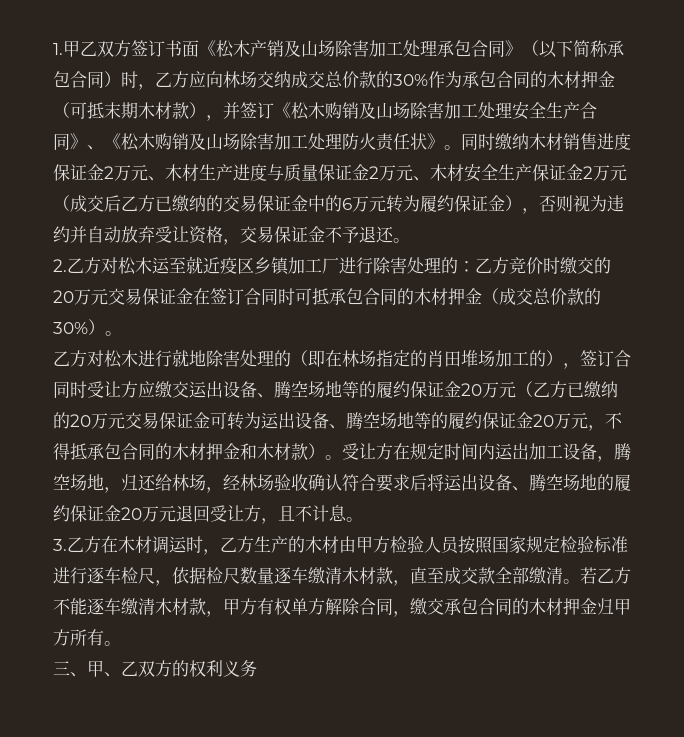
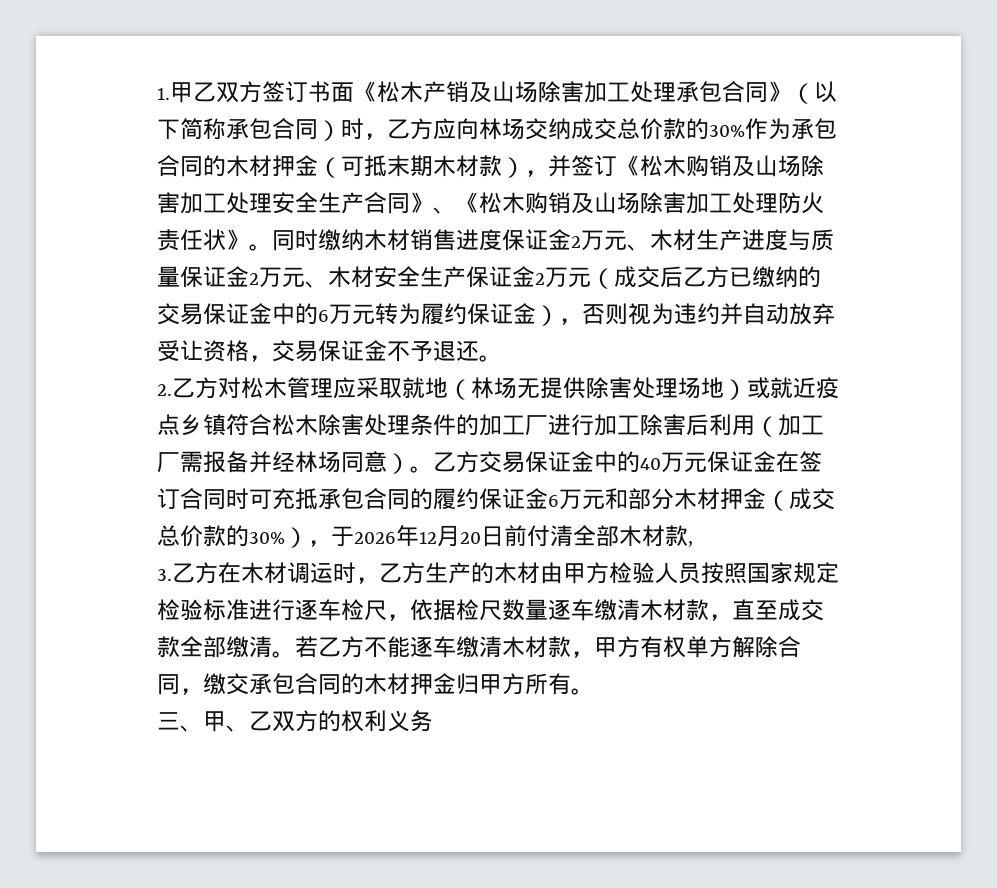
- 2.乙方对松木运至就近疫区乡镇加工厂进行除害处理的：乙方竞价时缴交的20万元交易保证金在签订合同时可抵承包合同的木材押金（成交总价款的30%）。
- 乙方对松木进行就地除害处理的（即在林场指定的肖田堆场加工的），签订合同时受让方应缴交运出设备、腾空场地等的履约保证金20万元（乙方已缴纳的20万元交易保证金可转为运出设备、腾空场地等的履约保证金20万元，不得抵承包合同的木材押金和木材款）。受让方在规定时间内运岀加工设备，腾空场地，归还给林场，经林场验收确认符合要求后将运出设备、腾空场地的履约保证金20万元退回受让方，且不计息。
+ 2.乙方对松木管理应采取就地（林场无提供除害处理场地）或就近疫点乡镇符合松木除害处理条件的加工厂进行加工除害后利用（加工厂需报备并经林场同意）。乙方交易保证金中的40万元保证金在签订合同时可充抵承包合同的履约保证金6万元和部分木材押金（成交总价款的30%），于2026年12月20日前付清全部木材款,

